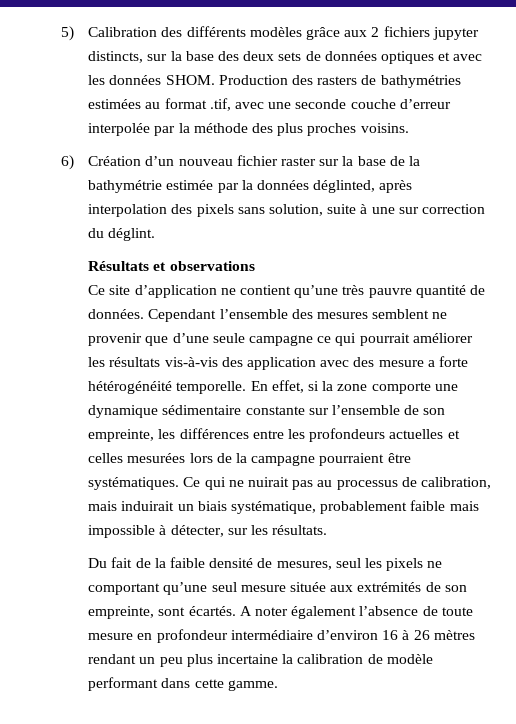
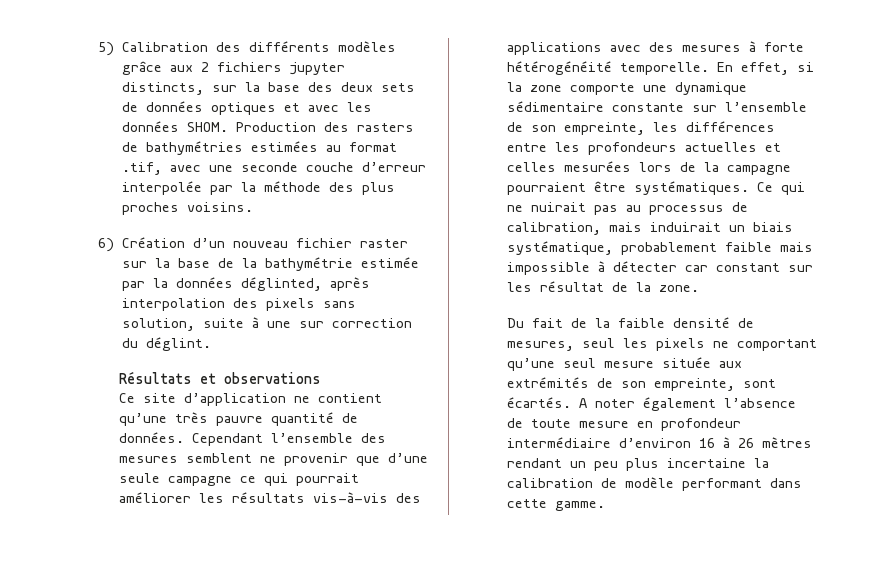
- Cependant l’ensemble des mesures semblent ne provenir que d’une seule campagne ce qui pourrait améliorer les résultats vis-à-vis des application avec des mesure a forte hétérogénéité temporelle.
+ Cependant l’ensemble des mesures semblent ne provenir que d’une seule campagne ce qui pourrait améliorer les résultats vis-à-vis des applications avec des mesures à forte hétérogénéité temporelle.
- Ce qui ne nuirait pas au processus de calibration, mais induirait un biais systématique, probablement faible mais impossible à détecter, sur les résultats.
+ Ce qui ne nuirait pas au processus de calibration, mais induirait un biais systématique, probablement faible mais impossible à détecter car constant sur les résultat de la zone.

